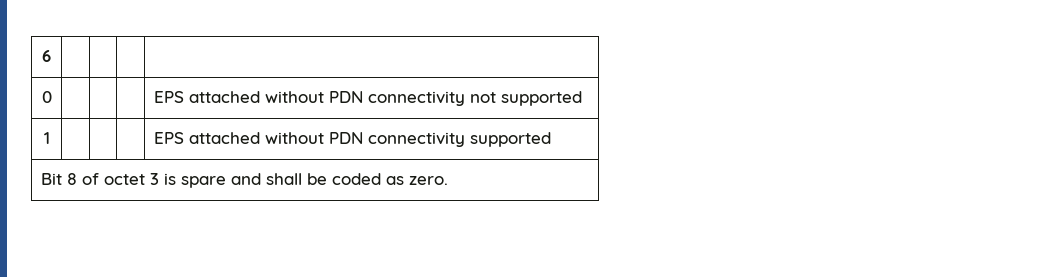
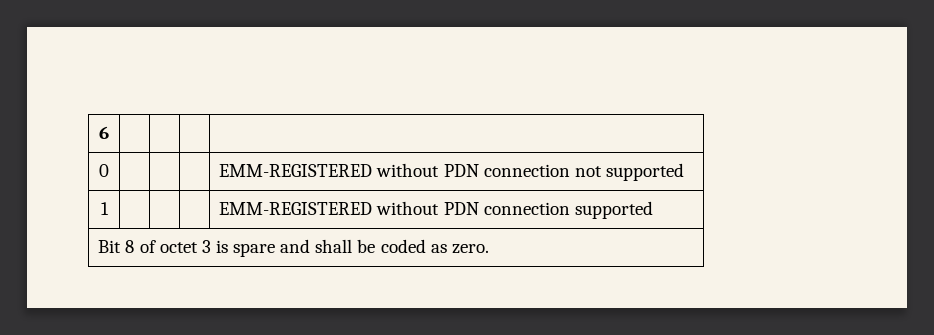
- 0 | | | | EPS attached without PDN connectivity not supported
+ 0 | | | | EMM-REGISTERED without PDN connection not supported
- 1 | | | | EPS attached without PDN connectivity supported
+ 1 | | | | EMM-REGISTERED without PDN connection supported

